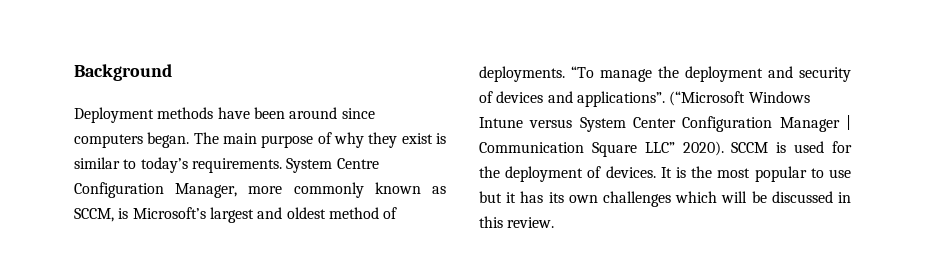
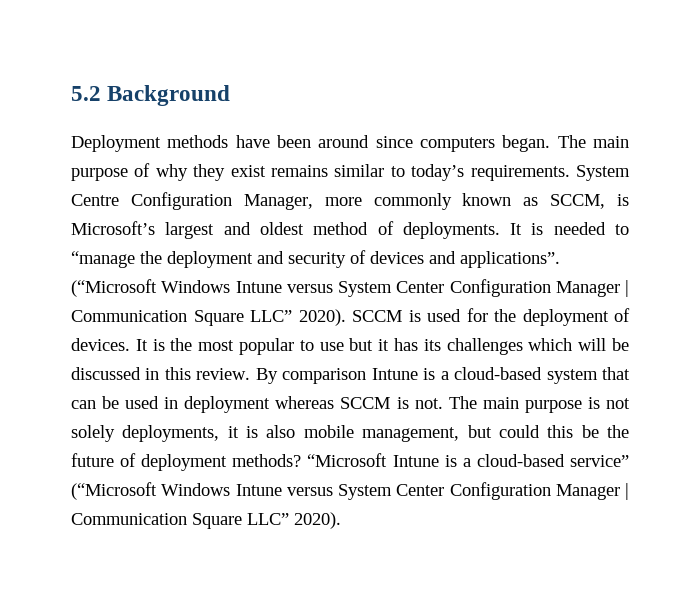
- Background
+ 5.2 Background
- The main purpose of why they exist is similar to today’s requirements.
+ The main purpose of why they exist remains similar to today’s requirements.
- “To manage the deployment and security of devices and applications”.
+ It is needed to “manage the deployment and security of devices and applications”.
- It is the most popular to use but it has its own challenges which will be discussed in this review.
+ It is the most popular to use but it has its challenges which will be discussed in this review.
+ By comparison Intune is a cloud-based system that can be used in deployment whereas SCCM is not. The main purpose is not solely deployments, it is also mobile management, but could this be the future of deployment methods? “Microsoft Intune is a cloud-based service” (“Microsoft Windows Intune versus System Center Configuration Manager | Communication Square LLC” 2020).

